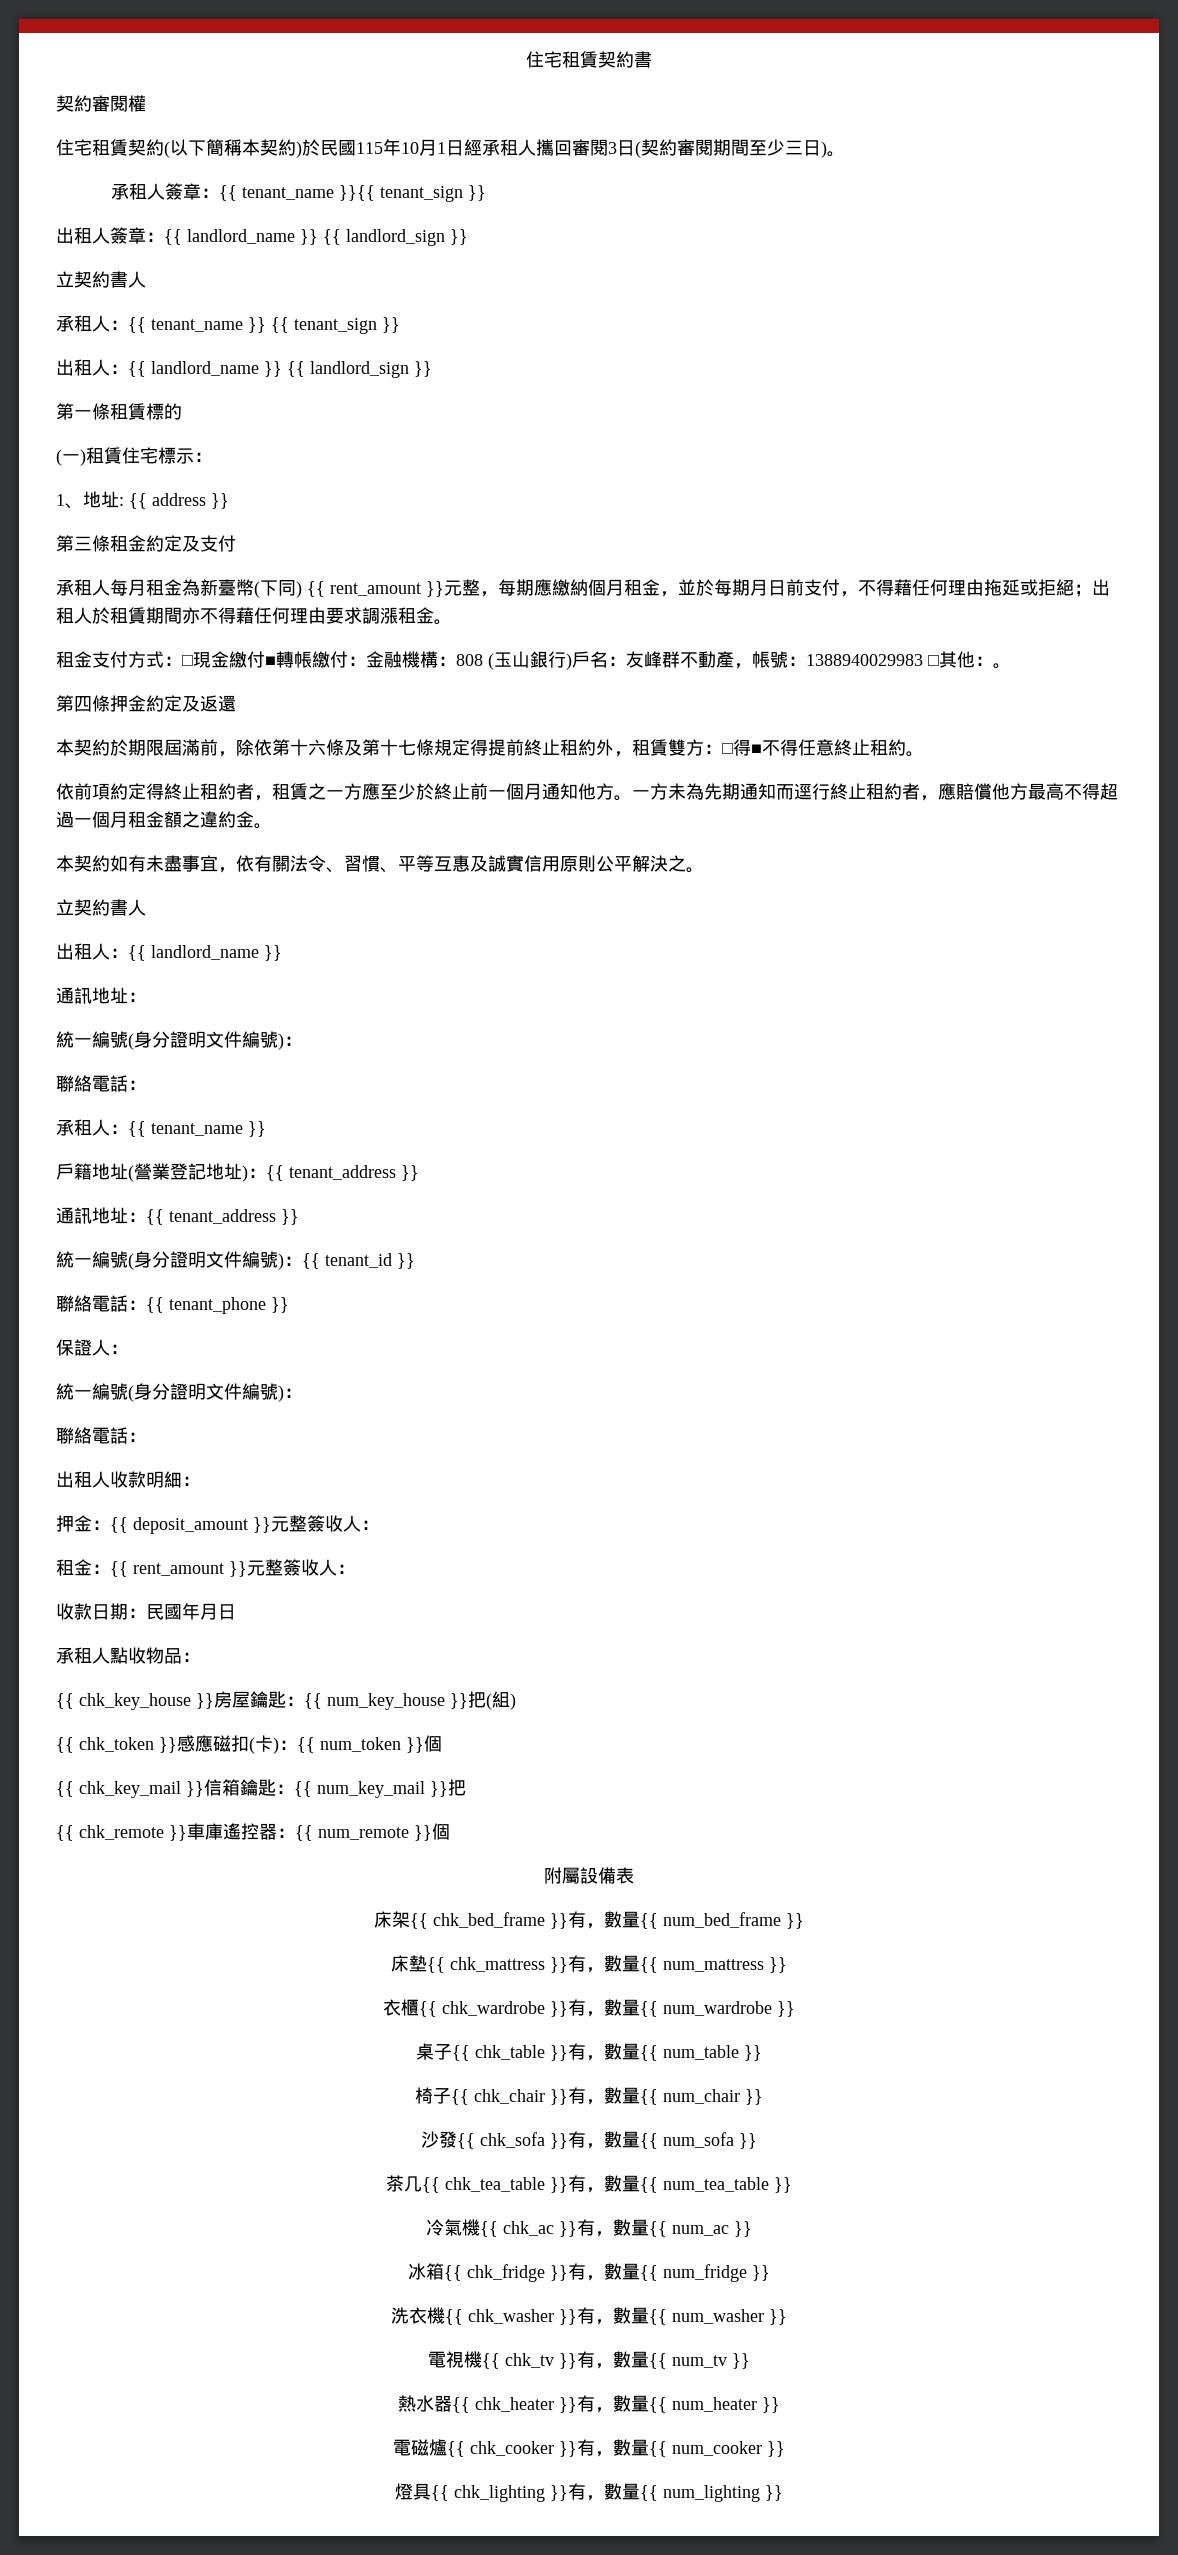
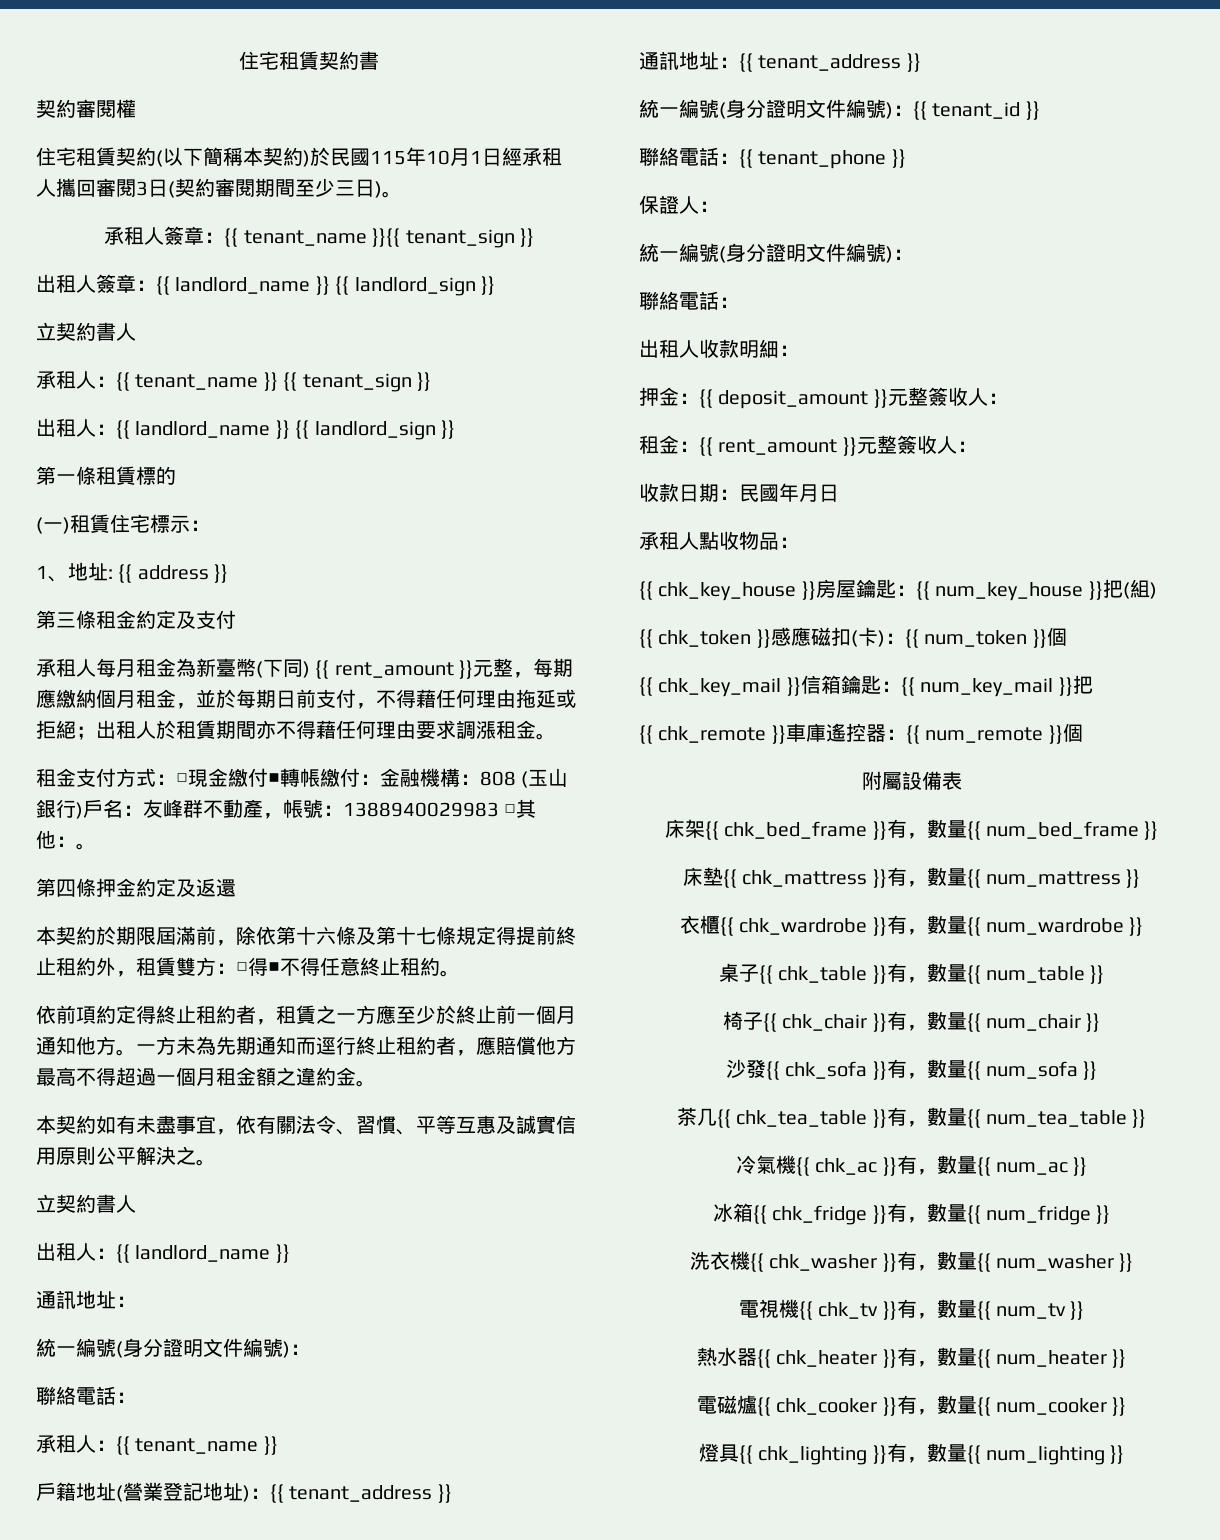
- 承租人每月租金為新臺幣(下同) {{ rent_amount }}元整，每期應繳納個月租金，並於每期月日前支付，不得藉任何理由拖延或拒絕；出租人於租賃期間亦不得藉任何理由要求調漲租金。
+ 承租人每月租金為新臺幣(下同) {{ rent_amount }}元整，每期應繳納個月租金，並於每期日前支付，不得藉任何理由拖延或拒絕；出租人於租賃期間亦不得藉任何理由要求調漲租金。

